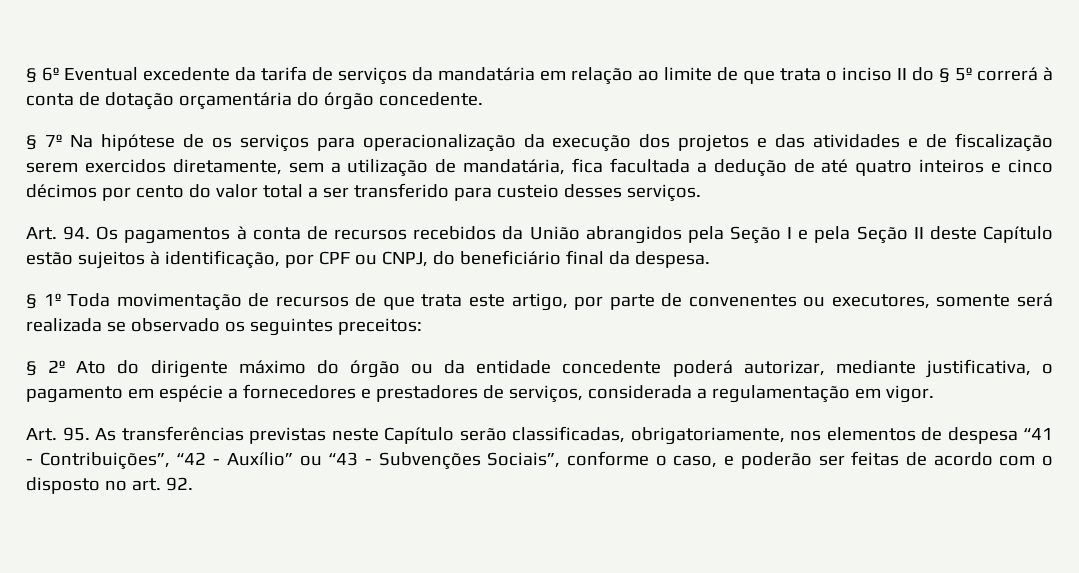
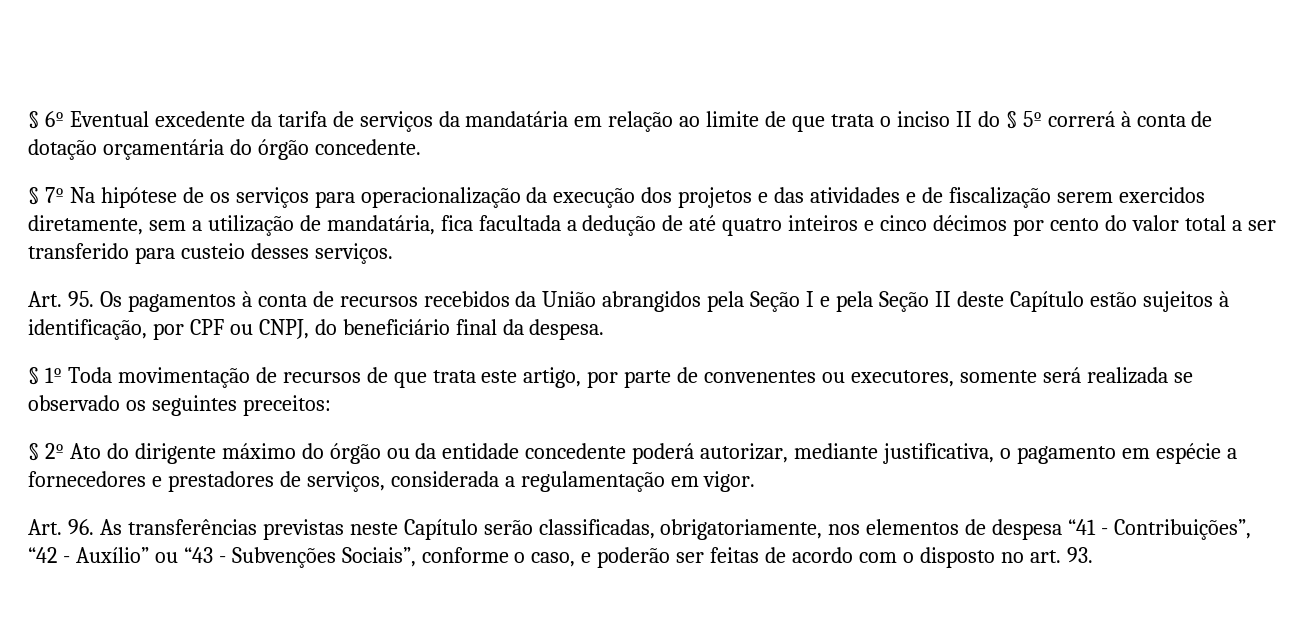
- Art. 94. Os pagamentos à conta de recursos recebidos da União abrangidos pela Seção I e pela Seção II deste Capítulo estão sujeitos à identificação, por CPF ou CNPJ, do beneficiário final da despesa.
+ Art. 95. Os pagamentos à conta de recursos recebidos da União abrangidos pela Seção I e pela Seção II deste Capítulo estão sujeitos à identificação, por CPF ou CNPJ, do beneficiário final da despesa.
- Art. 95. As transferências previstas neste Capítulo serão classificadas, obrigatoriamente, nos elementos de despesa “41 - Contribuições”, “42 - Auxílio” ou “43 - Subvenções Sociais”, conforme o caso, e poderão ser feitas de acordo com o disposto no art. 92.
+ Art. 96. As transferências previstas neste Capítulo serão classificadas, obrigatoriamente, nos elementos de despesa “41 - Contribuições”, “42 - Auxílio” ou “43 - Subvenções Sociais”, conforme o caso, e poderão ser feitas de acordo com o disposto no art. 93.

